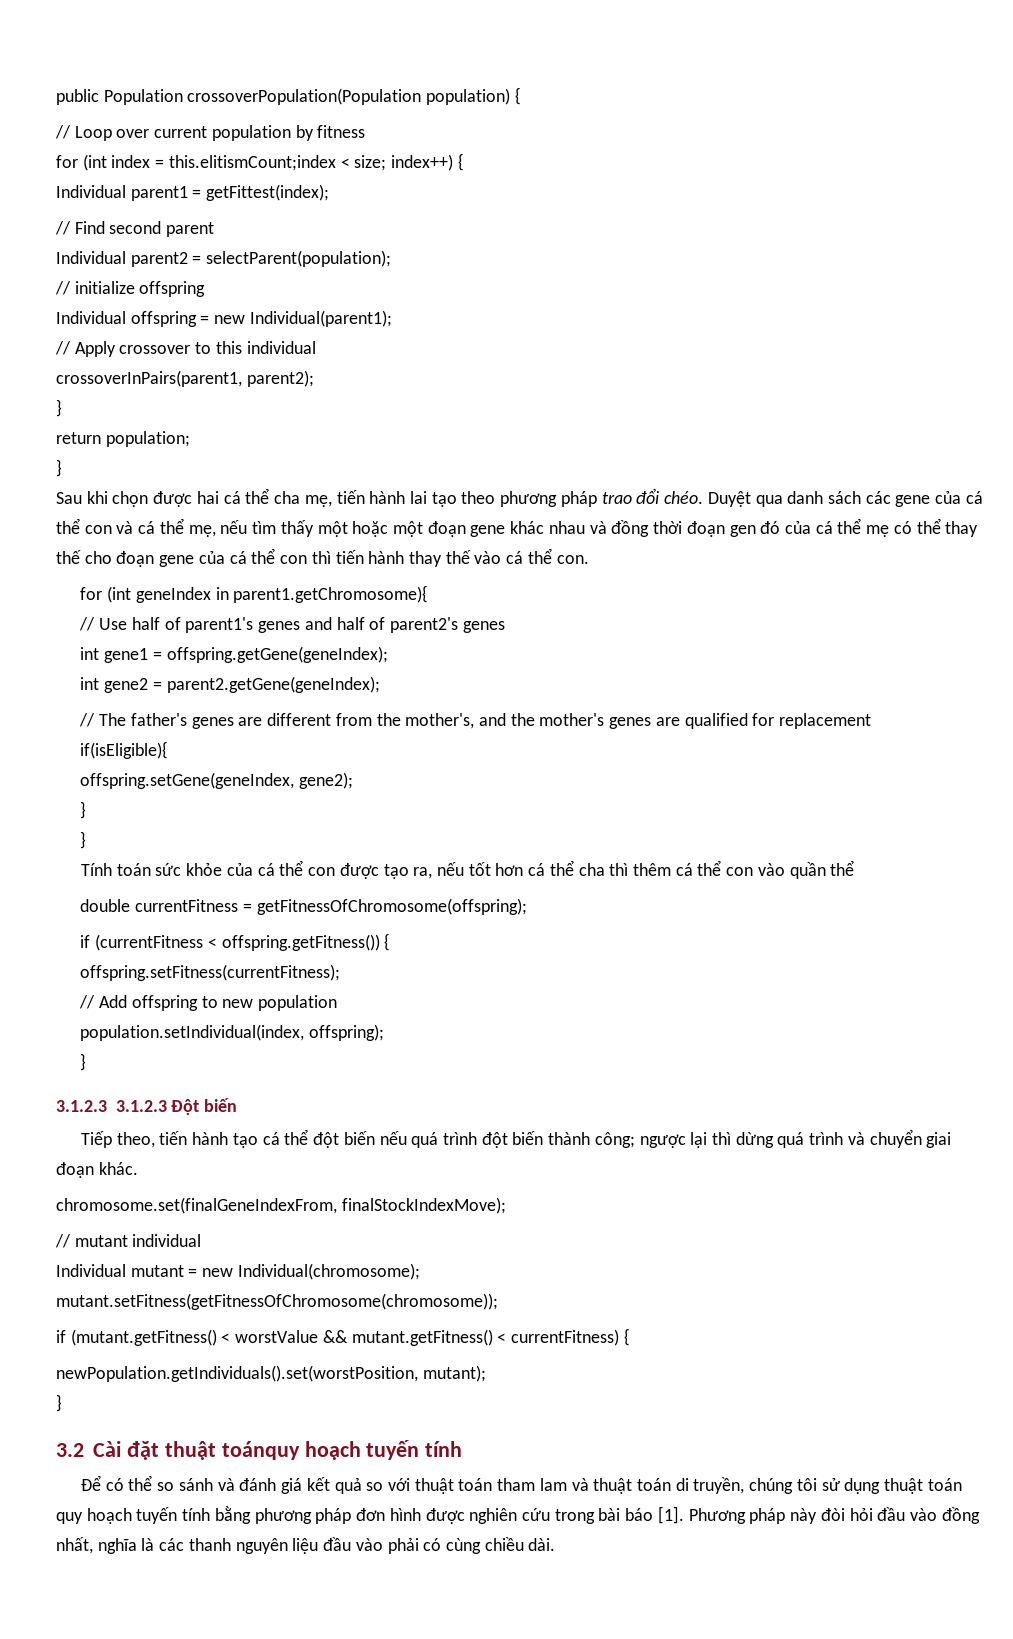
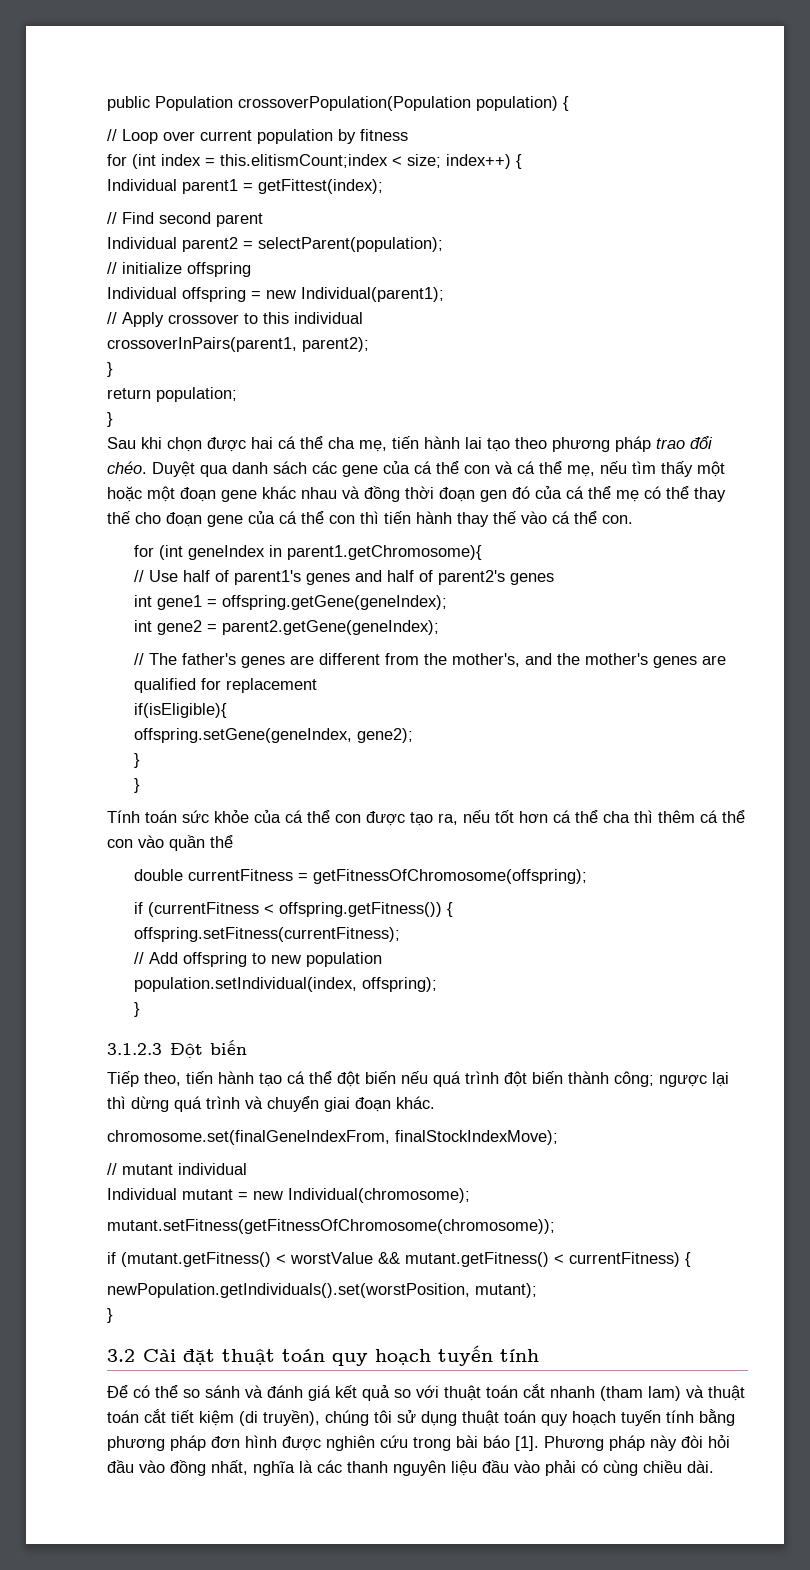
- 3.1.2.3 3.1.2.3 Đột biến
+ 3.1.2.3 Đột biến
- 3.2 Cài đặt thuật toánquy hoạch tuyến tính
+ 3.2 Cài đặt thuật toán quy hoạch tuyến tính
- Để có thể so sánh và đánh giá kết quả so với thuật toán tham lam và thuật toán di truyền, chúng tôi sử dụng thuật toán quy hoạch tuyến tính bằng phương pháp đơn hình được nghiên cứu trong bài báo [1].
+ Để có thể so sánh và đánh giá kết quả so với thuật toán cắt nhanh (tham lam) và thuật toán cắt tiết kiệm (di truyền), chúng tôi sử dụng thuật toán quy hoạch tuyến tính bằng phương pháp đơn hình được nghiên cứu trong bài báo [1].

